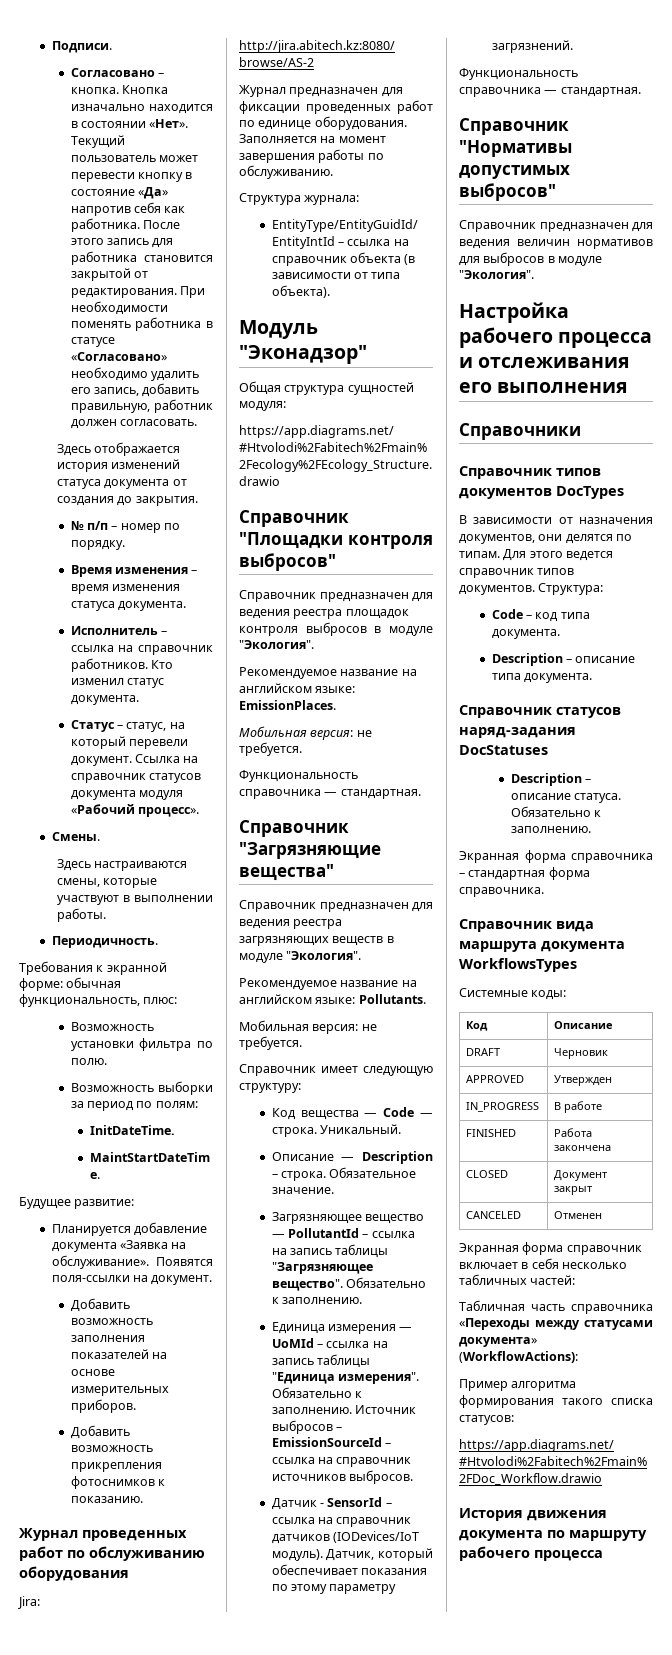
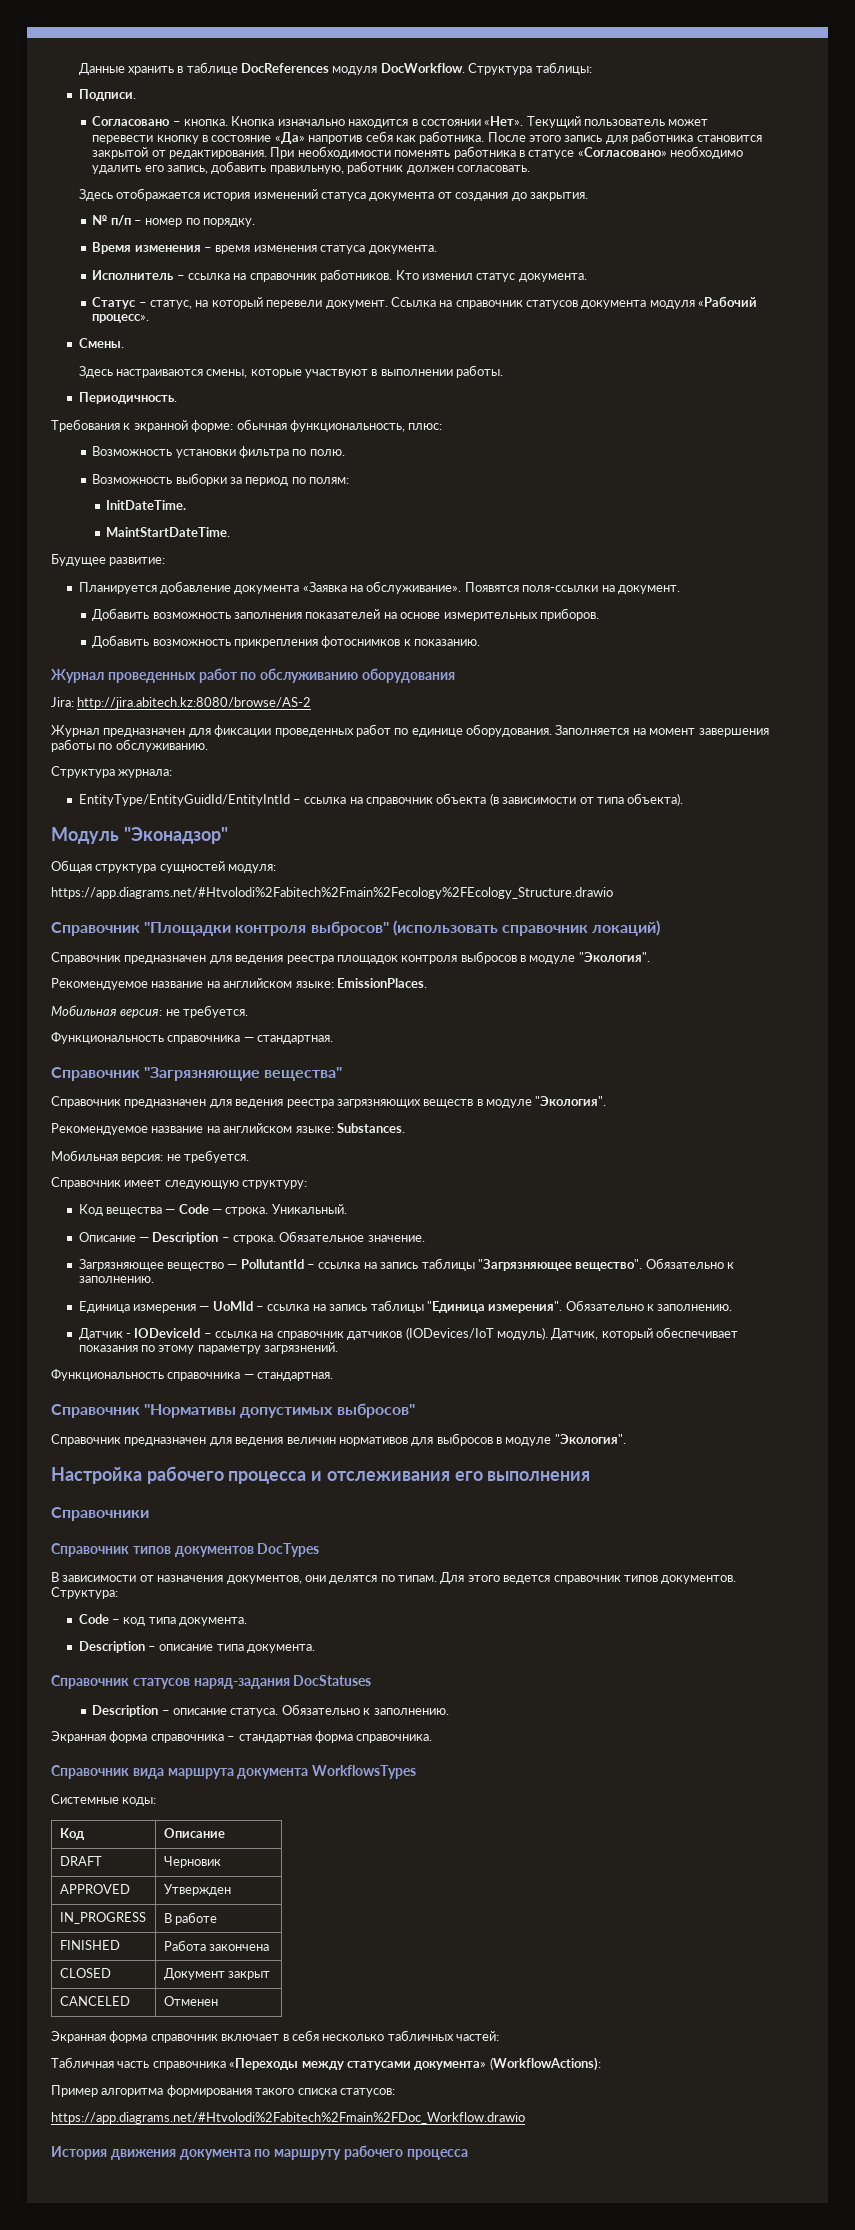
+ Данные хранить в таблице DocReferences модуля DocWorkflow. Структура таблицы:
- Справочник "Площадки контроля выбросов"
+ Справочник "Площадки контроля выбросов" (использовать справочник локаций)
- Рекомендуемое название на английском языке: Pollutants.
+ Рекомендуемое название на английском языке: Substances.
- Источник выбросов – EmissionSourceId – ссылка на справочник источников выбросов.
- Датчик - SensorId – ссылка на справочник датчиков (IODevices/IoT модуль).
+ Датчик - IODeviceId – ссылка на справочник датчиков (IODevices/IoT модуль).

